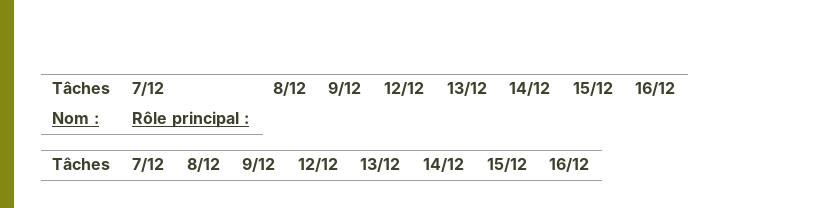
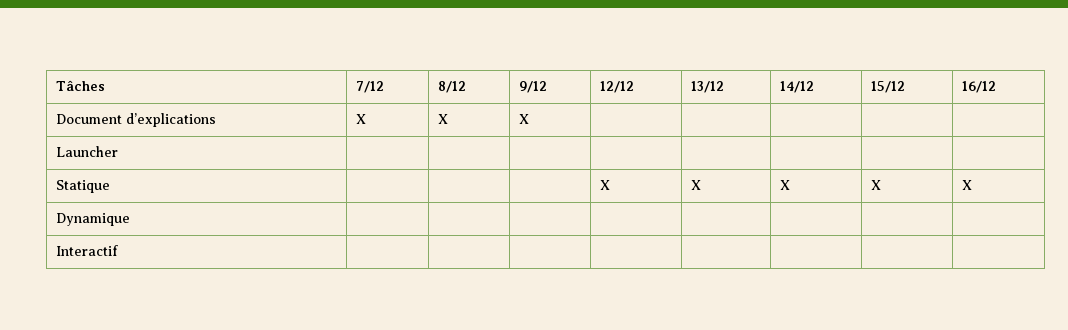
- Nom : | Rôle principal :
- Tâches | 7/12 | 8/12 | 9/12 | 12/12 | 13/12 | 14/12 | 15/12 | 16/12
+ Document d’explications | X | X | X | | | | |
+ Launcher | | | | | | | |
+ Statique | | | | X | X | X | X | X
+ Dynamique | | | | | | | |
+ Interactif | | | | | | | |

